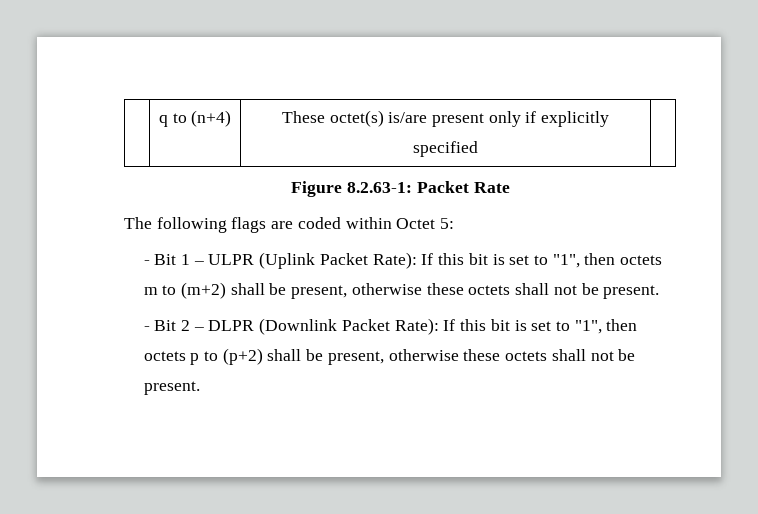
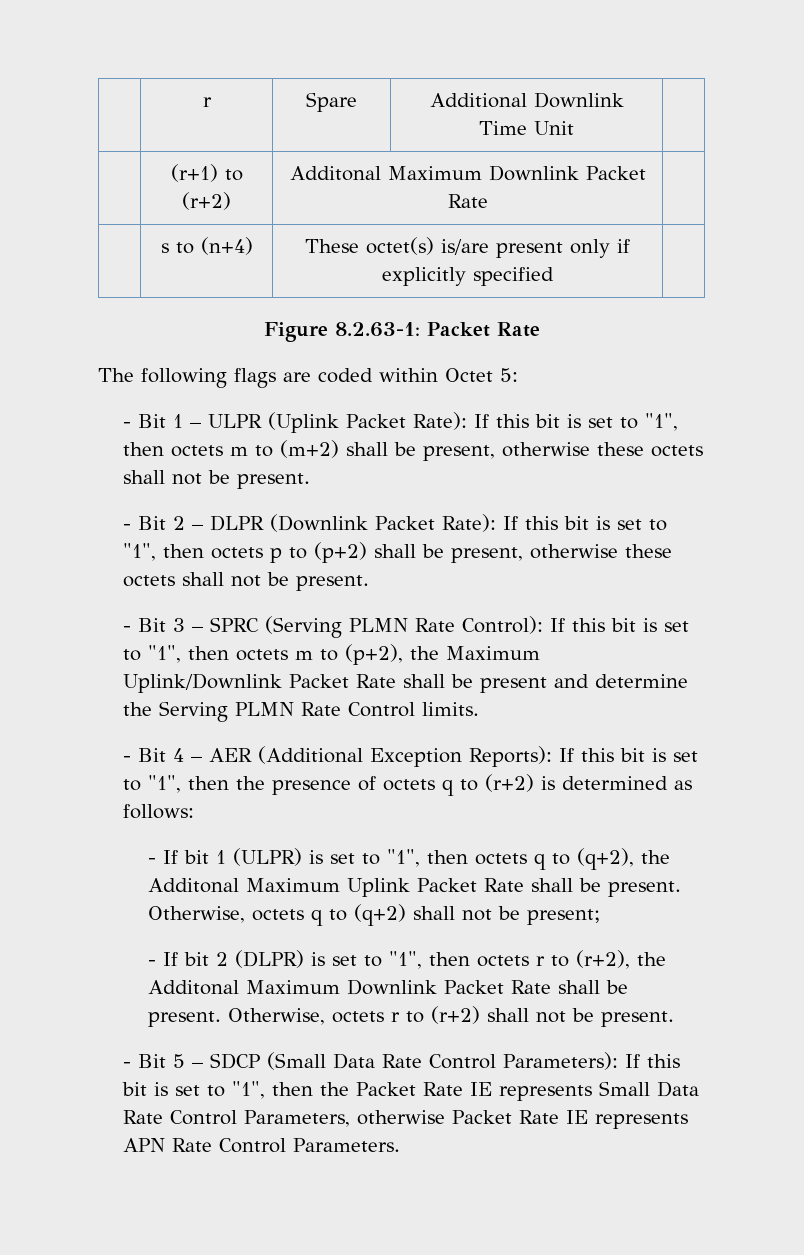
- | q to (n+4) | These octet(s) is/are present only if explicitly specified |
+ | r | Spare | Additional Downlink Time Unit |
+ | (r+1) to (r+2) | Additonal Maximum Downlink Packet Rate |
+ | s to (n+4) | These octet(s) is/are present only if explicitly specified |
+ - Bit 3 – SPRC (Serving PLMN Rate Control): If this bit is set to "1", then octets m to (p+2), the Maximum Uplink/Downlink Packet Rate shall be present and determine the Serving PLMN Rate Control limits.
+ - Bit 4 – AER (Additional Exception Reports): If this bit is set to "1", then the presence of octets q to (r+2) is determined as follows:
+ - If bit 1 (ULPR) is set to "1", then octets q to (q+2), the Additonal Maximum Uplink Packet Rate shall be present. Otherwise, octets q to (q+2) shall not be present;
+ - If bit 2 (DLPR) is set to "1", then octets r to (r+2), the Additonal Maximum Downlink Packet Rate shall be present. Otherwise, octets r to (r+2) shall not be present.
+ - Bit 5 – SDCP (Small Data Rate Control Parameters): If this bit is set to "1", then the Packet Rate IE represents Small Data Rate Control Parameters, otherwise Packet Rate IE represents APN Rate Control Parameters.

